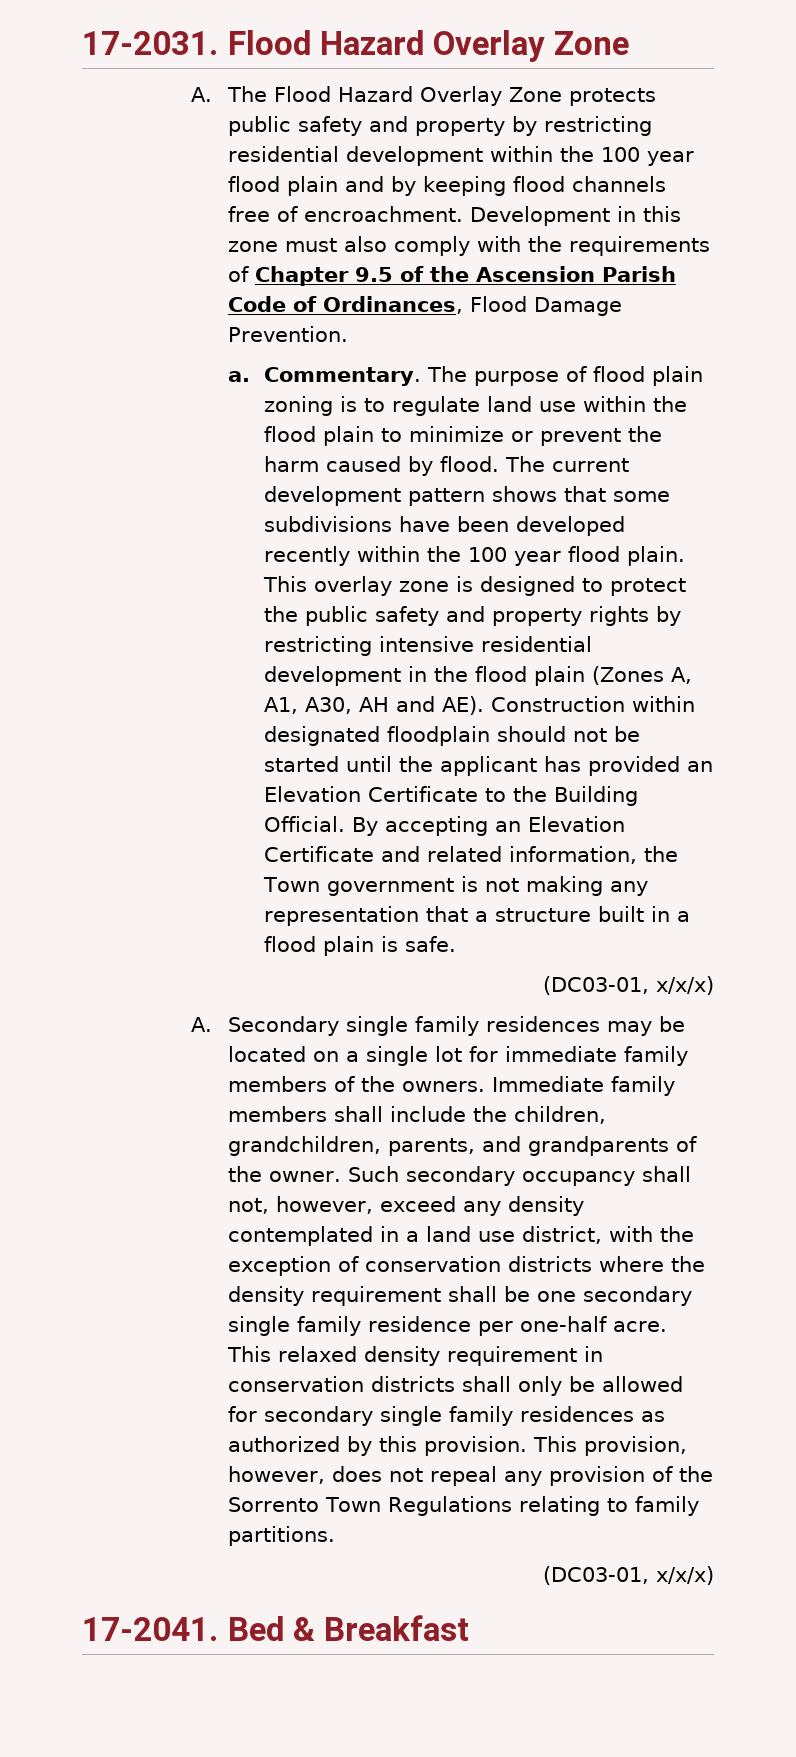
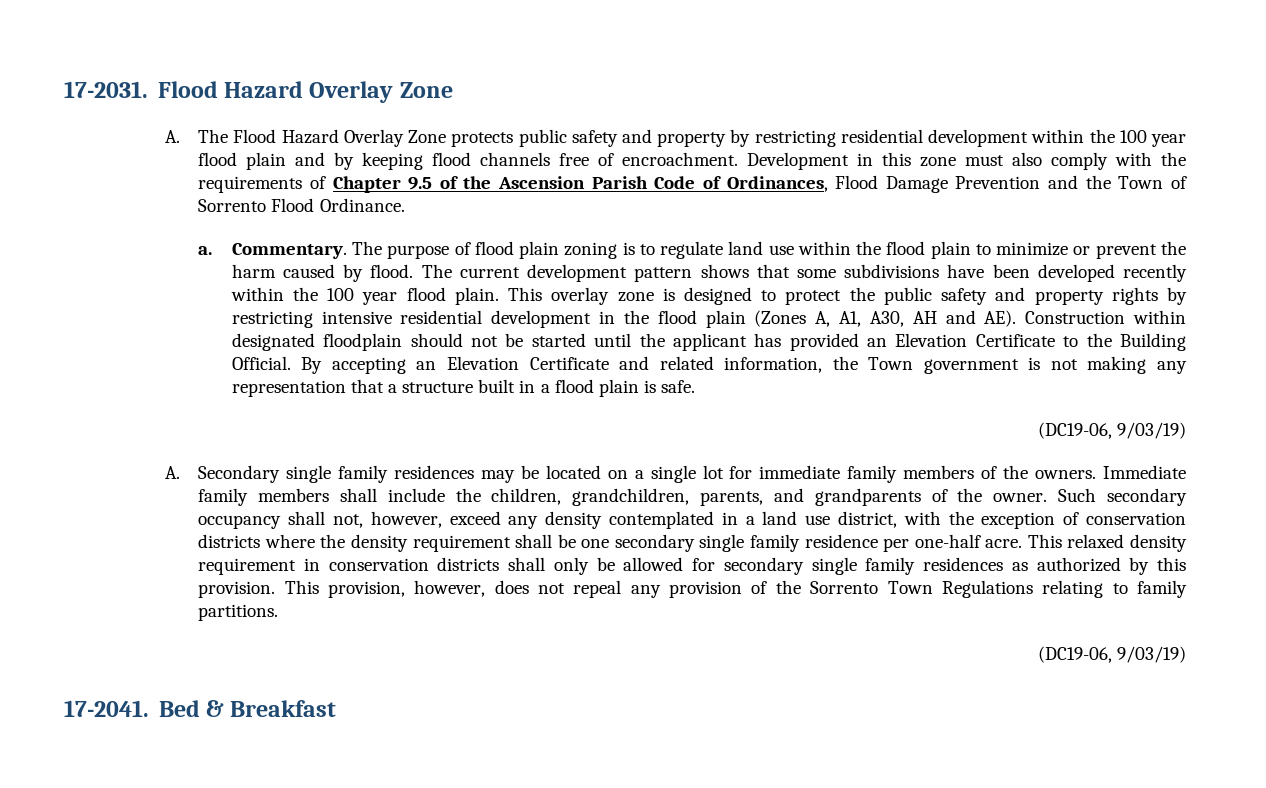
- Development in this zone must also comply with the requirements of Chapter 9.5 of the Ascension Parish Code of Ordinances, Flood Damage Prevention.
+ Development in this zone must also comply with the requirements of Chapter 9.5 of the Ascension Parish Code of Ordinances, Flood Damage Prevention and the Town of Sorrento Flood Ordinance.
  By accepting an Elevation Certificate and related information, the Town government is not making any representation that a structure built in a flood plain is safe.
- (DC03-01, x/x/x)
+ (DC19-06, 9/03/19)
  This provision, however, does not repeal any provision of the Sorrento Town Regulations relating to family partitions.
- (DC03-01, x/x/x)
+ (DC19-06, 9/03/19)

